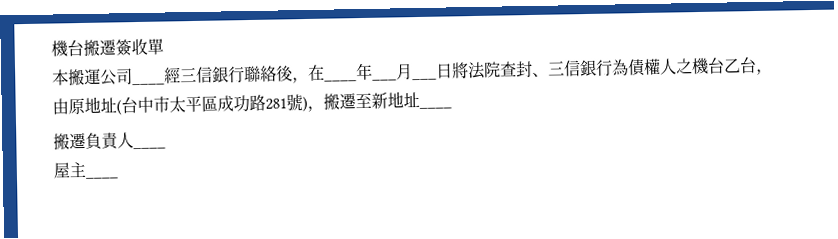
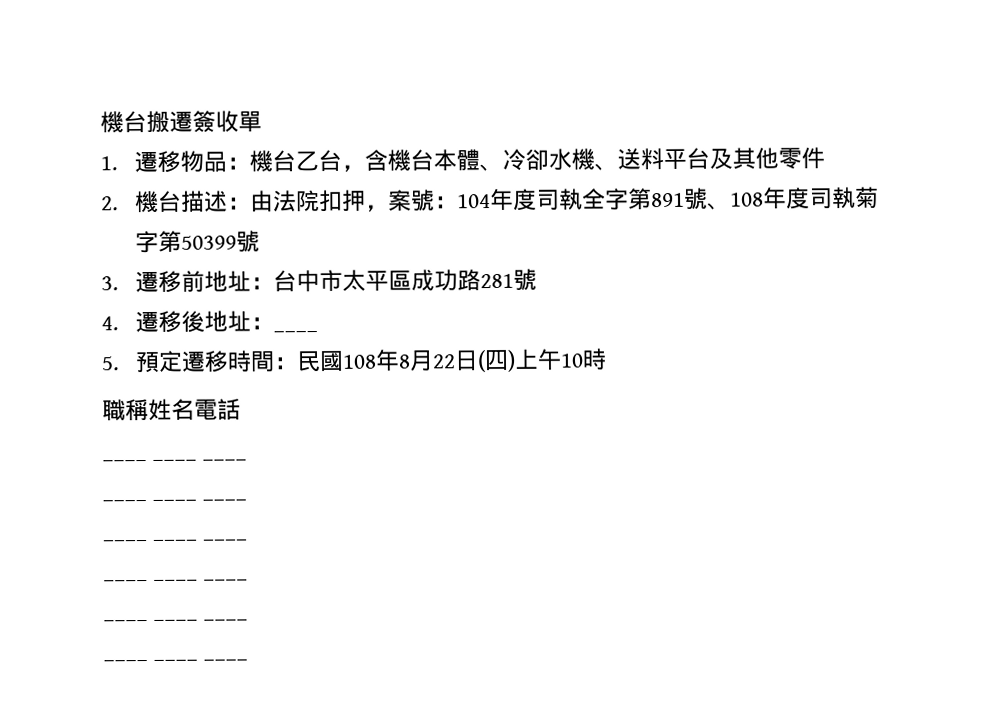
- 本搬運公司____經三信銀行聯絡後，在____年___月___日將法院查封、三信銀行為債權人之機台乙台，由原地址(台中市太平區成功路281號)，搬遷至新地址____
- 搬遷負責人____
- 屋主____
+ 1.遷移物品：機台乙台，含機台本體、冷卻水機、送料平台及其他零件
+ 2.機台描述：由法院扣押，案號：104年度司執全字第891號、108年度司執菊字第50399號
+ 3.遷移前地址：台中市太平區成功路281號
+ 4.遷移後地址：____
+ 5.預定遷移時間：民國108年8月22日(四)上午10時
+ 職稱姓名電話
+ ____ ____ ____
+ ____ ____ ____
+ ____ ____ ____
+ ____ ____ ____
+ ____ ____ ____
+ ____ ____ ____

